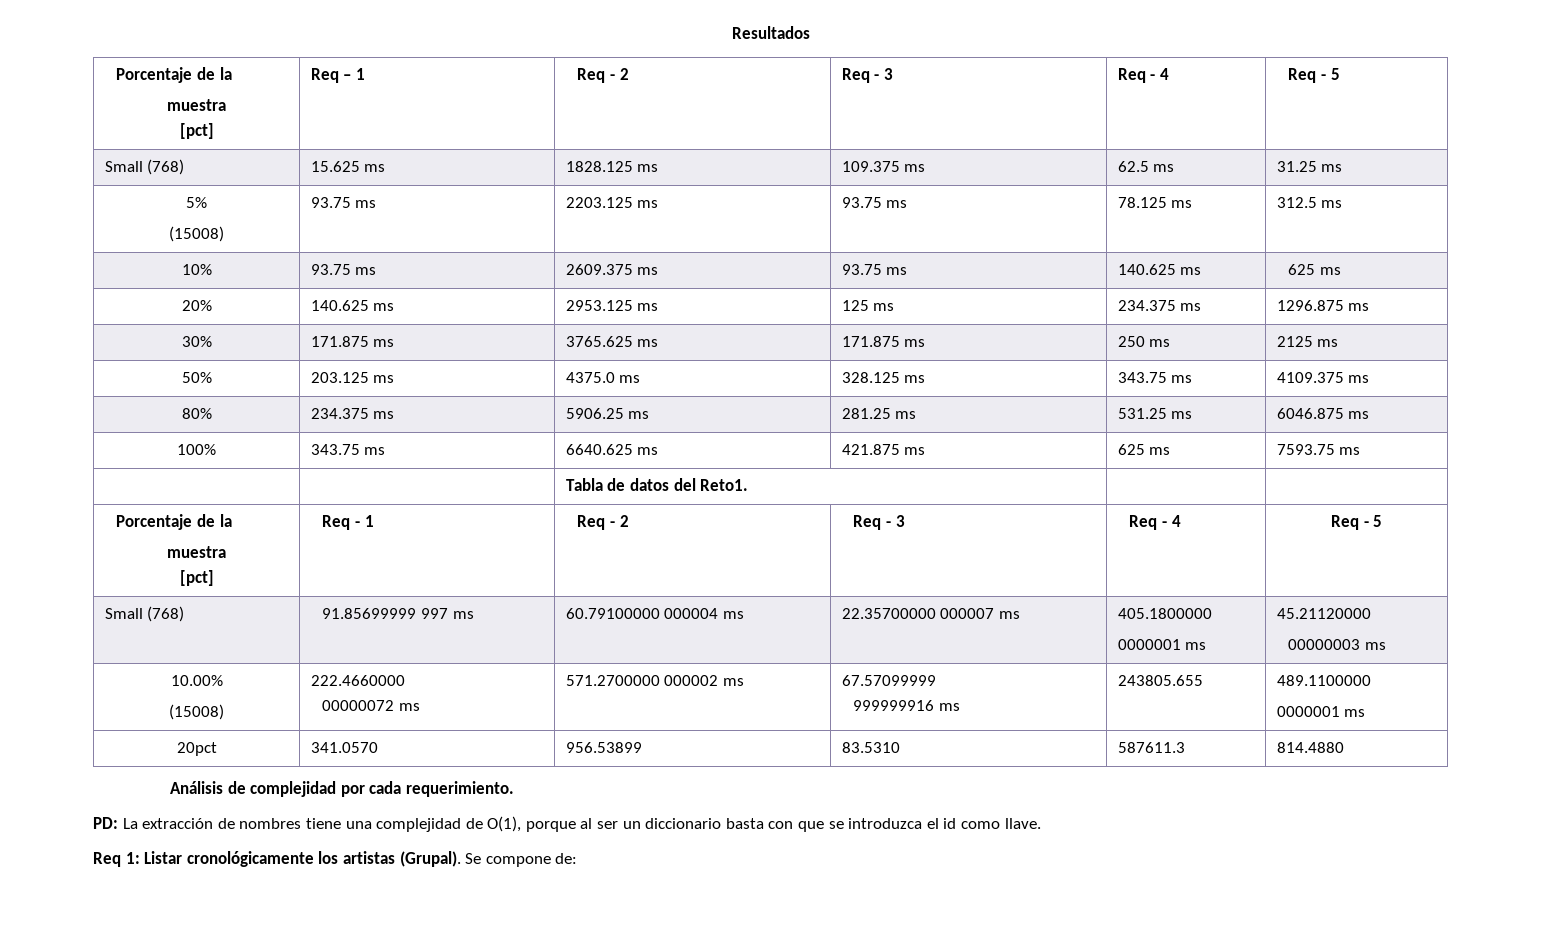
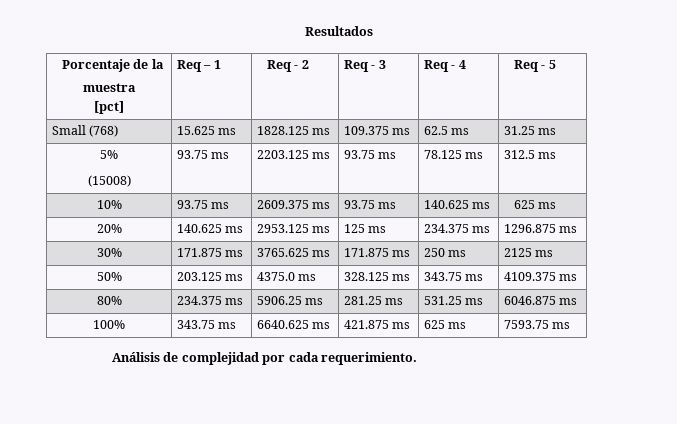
- | | Tabla de datos del Reto1. | |
- Porcentaje de la
- muestra
- [pct] | Req - 1 | Req - 2 | Req - 3 | Req - 4 | Req - 5
- Small (768) | 91.85699999 997 ms | 60.79100000 000004 ms | 22.35700000 000007 ms | 405.1800000
- 0000001 ms | 45.21120000
- 00000003 ms
- 10.00%
- (15008) | 222.4660000
- 00000072 ms | 571.2700000 000002 ms | 67.57099999
- 999999916 ms | 243805.655 | 489.1100000
- 0000001 ms
- 20pct | 341.0570 | 956.53899 | 83.5310 | 587611.3 | 814.4880
- PD: La extracción de nombres tiene una complejidad de O(1), porque al ser un diccionario basta con que se introduzca el id como llave.
- Req 1: Listar cronológicamente los artistas (Grupal). Se compone de:

